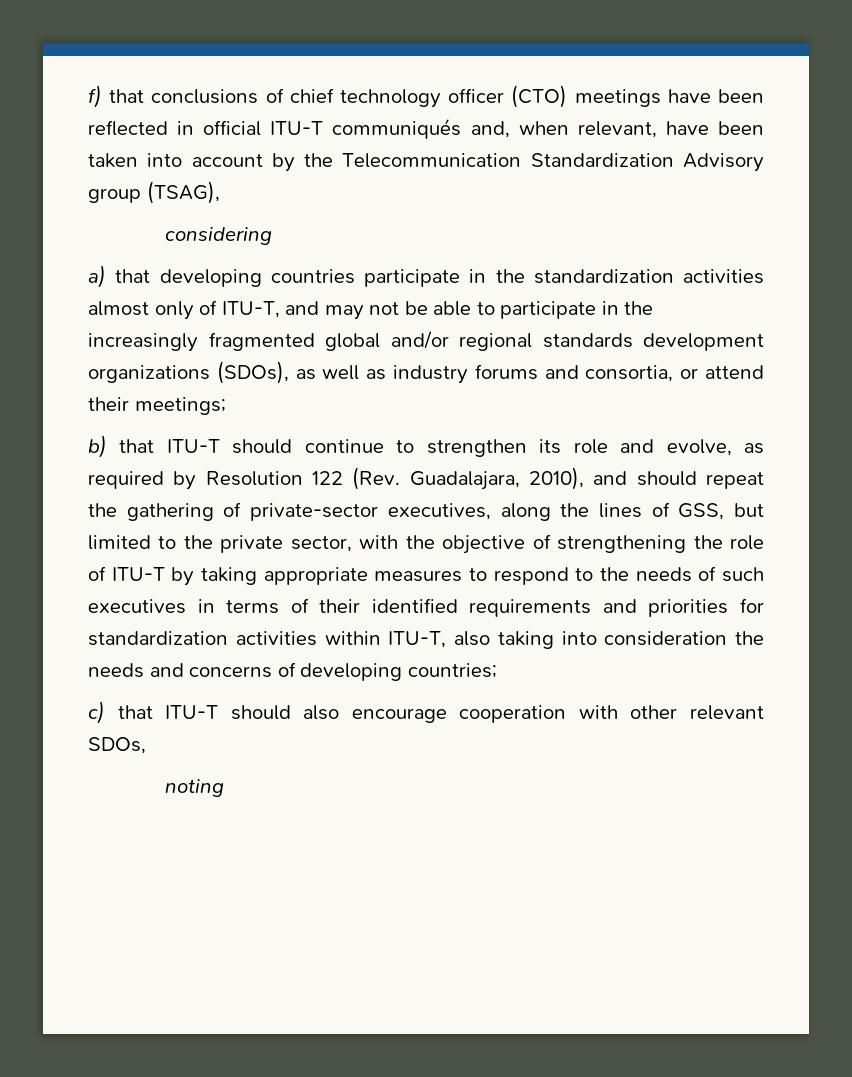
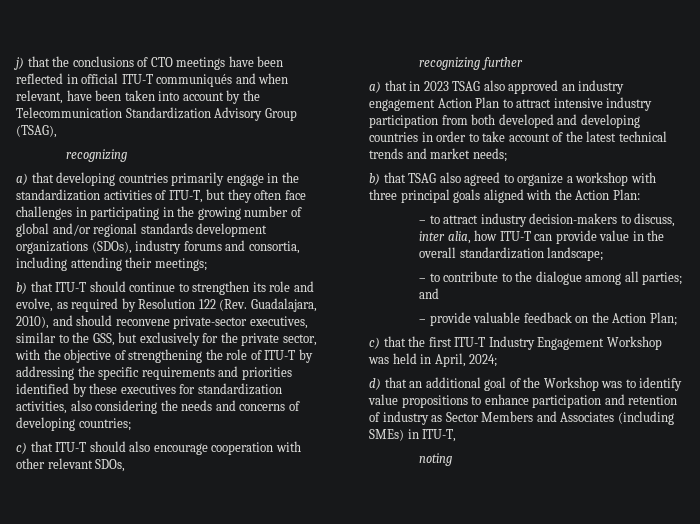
- f) that conclusions of chief technology officer (CTO) meetings have been reflected in official ITU-T communiqués and, when relevant, have been taken into account by the Telecommunication Standardization Advisory group (TSAG),
- considering
+ j) that the conclusions of CTO meetings have been reflected in official ITU-T communiqués and when relevant, have been taken into account by the Telecommunication Standardization Advisory Group (TSAG),
+ recognizing
- a) that developing countries participate in the standardization activities almost only of ITU-T, and may not be able to participate in the increasingly fragmented global and/or regional standards development organizations (SDOs), as well as industry forums and consortia, or attend their meetings;
+ a) that developing countries primarily engage in the standardization activities of ITU-T, but they often face challenges in participating in the growing number of global and/or regional standards development organizations (SDOs), industry forums and consortia, including attending their meetings;
- b) that ITU-T should continue to strengthen its role and evolve, as required by Resolution 122 (Rev. Guadalajara, 2010), and should repeat the gathering of private-sector executives, along the lines of GSS, but limited to the private sector, with the objective of strengthening the role of ITU-T by taking appropriate measures to respond to the needs of such executives in terms of their identified requirements and priorities for standardization activities within ITU-T, also taking into consideration the needs and concerns of developing countries;
+ b) that ITU-T should continue to strengthen its role and evolve, as required by Resolution 122 (Rev. Guadalajara, 2010), and should reconvene private-sector executives, similar to the GSS, but exclusively for the private sector, with the objective of strengthening the role of ITU-T by addressing the specific requirements and priorities identified by these executives for standardization activities, also considering the needs and concerns of developing countries;
+ recognizing further
+ a) that in 2023 TSAG also approved an industry engagement Action Plan to attract intensive industry participation from both developed and developing countries in order to take account of the latest technical trends and market needs;
+ b) that TSAG also agreed to organize a workshop with three principal goals aligned with the Action Plan:
+ – to attract industry decision-makers to discuss, inter alia, how ITU-T can provide value in the overall standardization landscape;
+ – to contribute to the dialogue among all parties; and
+ – provide valuable feedback on the Action Plan;
+ c) that the first ITU-T Industry Engagement Workshop was held in April, 2024;
+ d) that an additional goal of the Workshop was to identify value propositions to enhance participation and retention of industry as Sector Members and Associates (including SMEs) in ITU-T,

